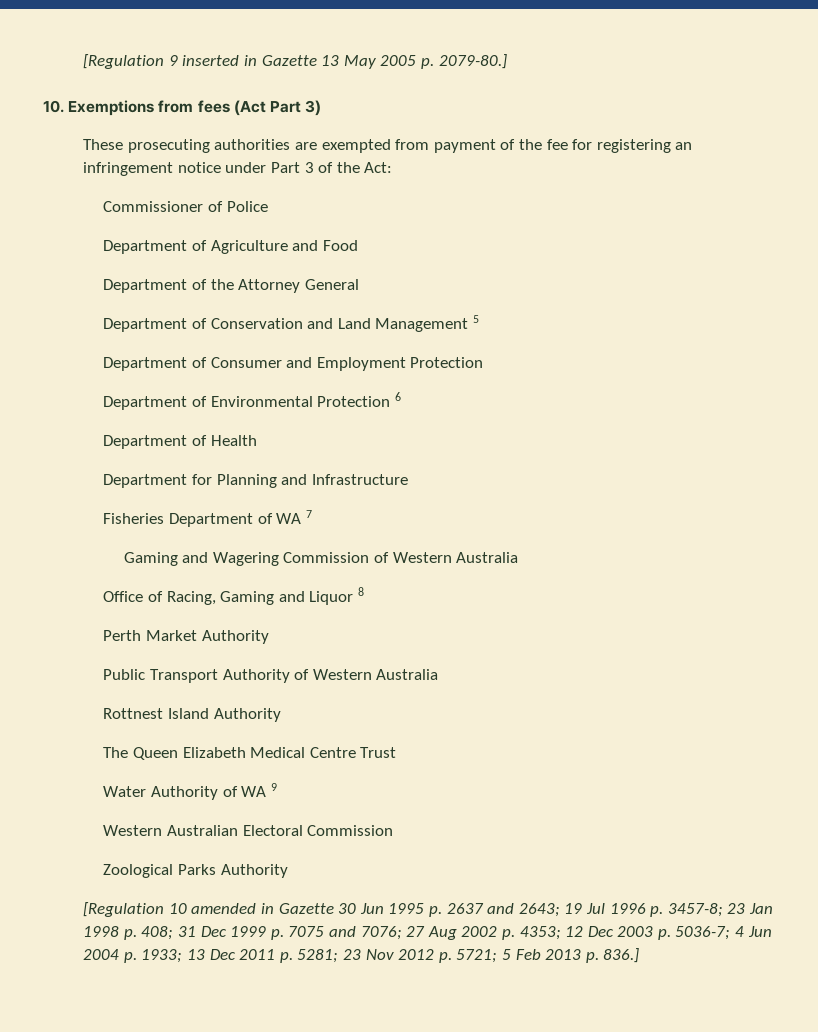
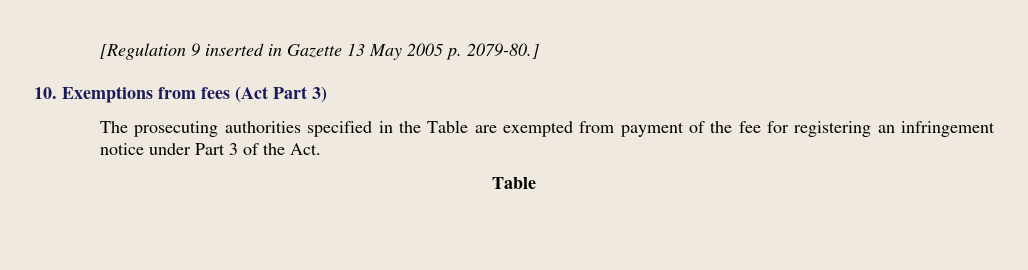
- These prosecuting authorities are exempted from payment of the fee for registering an infringement notice under Part 3 of the Act:
- Commissioner of Police
- Department of Agriculture and Food
- Department of the Attorney General
- Department of Conservation and Land Management 5
- Department of Consumer and Employment Protection
- Department of Environmental Protection 6
- Department of Health
- Department for Planning and Infrastructure
- Fisheries Department of WA 7
- Gaming and Wagering Commission of Western Australia
- Office of Racing, Gaming and Liquor 8
- Perth Market Authority
- Public Transport Authority of Western Australia
- Rottnest Island Authority
- The Queen Elizabeth Medical Centre Trust
- Water Authority of WA 9
- Western Australian Electoral Commission
- Zoological Parks Authority
- [Regulation 10 amended in Gazette 30 Jun 1995 p. 2637 and 2643; 19 Jul 1996 p. 3457-8; 23 Jan 1998 p. 408; 31 Dec 1999 p. 7075 and 7076; 27 Aug 2002 p. 4353; 12 Dec 2003 p. 5036-7; 4 Jun 2004 p. 1933; 13 Dec 2011 p. 5281; 23 Nov 2012 p. 5721; 5 Feb 2013 p. 836.]
+ The prosecuting authorities specified in the Table are exempted from payment of the fee for registering an infringement notice under Part 3 of the Act.
+ Table

